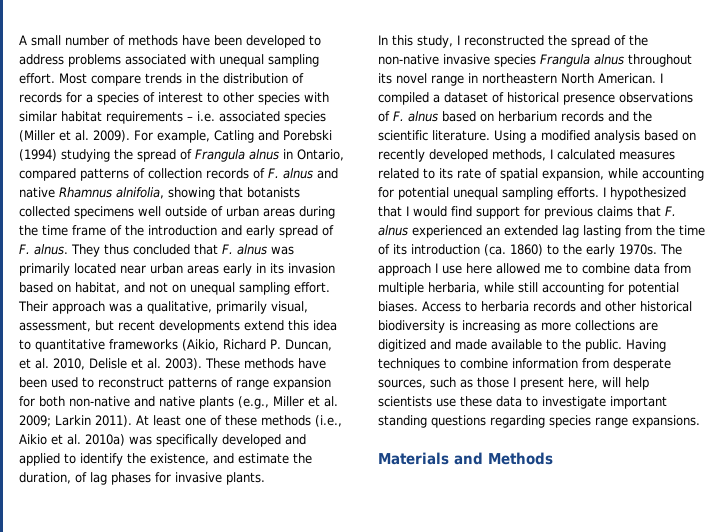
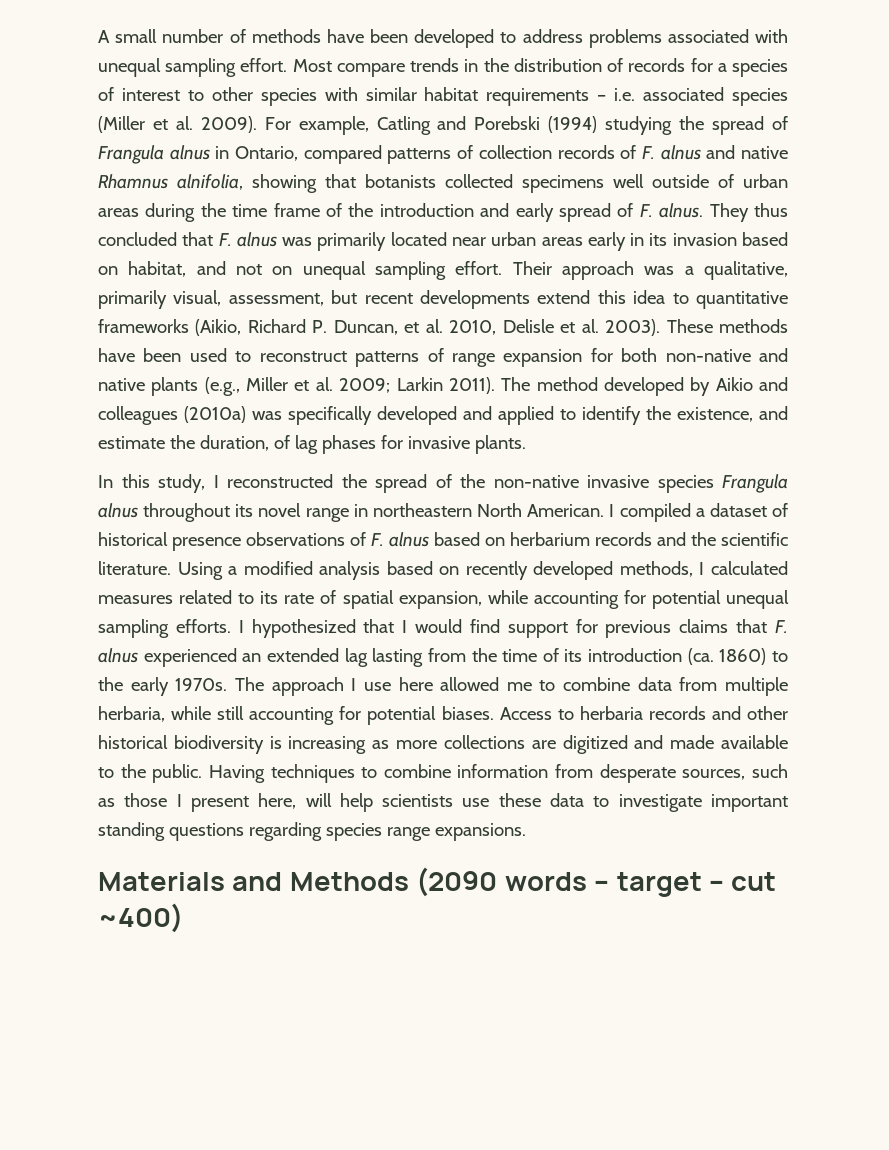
- At least one of these methods (i.e., Aikio et al. 2010a) was specifically developed and applied to identify the existence, and estimate the duration, of lag phases for invasive plants.
+ The method developed by Aikio and colleagues (2010a) was specifically developed and applied to identify the existence, and estimate the duration, of lag phases for invasive plants.
- Materials and Methods
+ Materials and Methods (2090 words – target – cut ~400)

